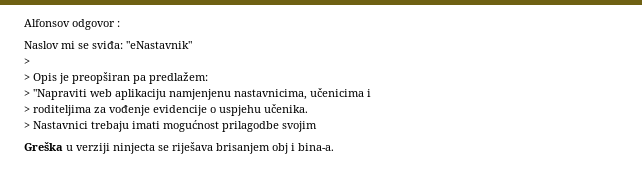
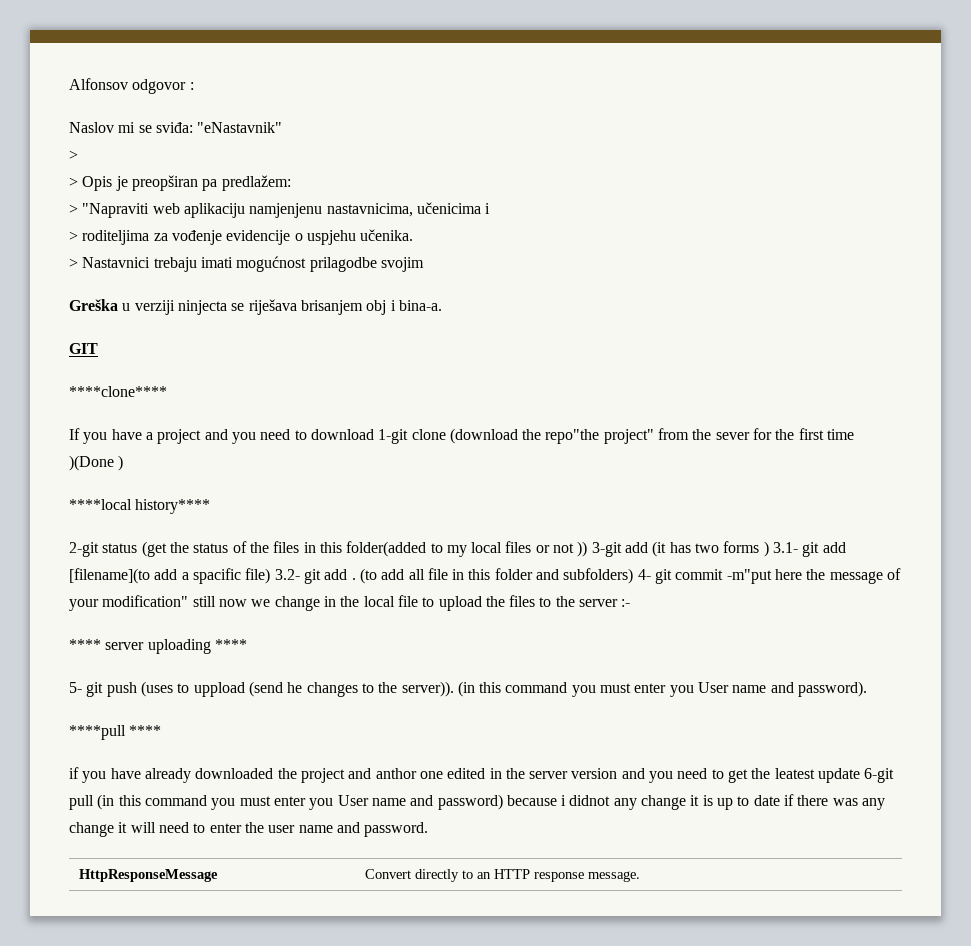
+ GIT
+ ****clone****
+ If you have a project and you need to download 1-git clone (download the repo"the project" from the sever for the first time )(Done )
+ ****local history****
+ 2-git status (get the status of the files in this folder(added to my local files or not )) 3-git add (it has two forms ) 3.1- git add [filename](to add a spacific file) 3.2- git add . (to add all file in this folder and subfolders) 4- git commit -m"put here the message of your modification" still now we change in the local file to upload the files to the server :-
+ **** server uploading ****
+ 5- git push (uses to uppload (send he changes to the server)). (in this command you must enter you User name and password).
+ ****pull ****
+ if you have already downloaded the project and anthor one edited in the server version and you need to get the leatest update 6-git pull (in this command you must enter you User name and password) because i didnot any change it is up to date if there was any change it will need to enter the user name and password.
+ HttpResponseMessage | Convert directly to an HTTP response message.

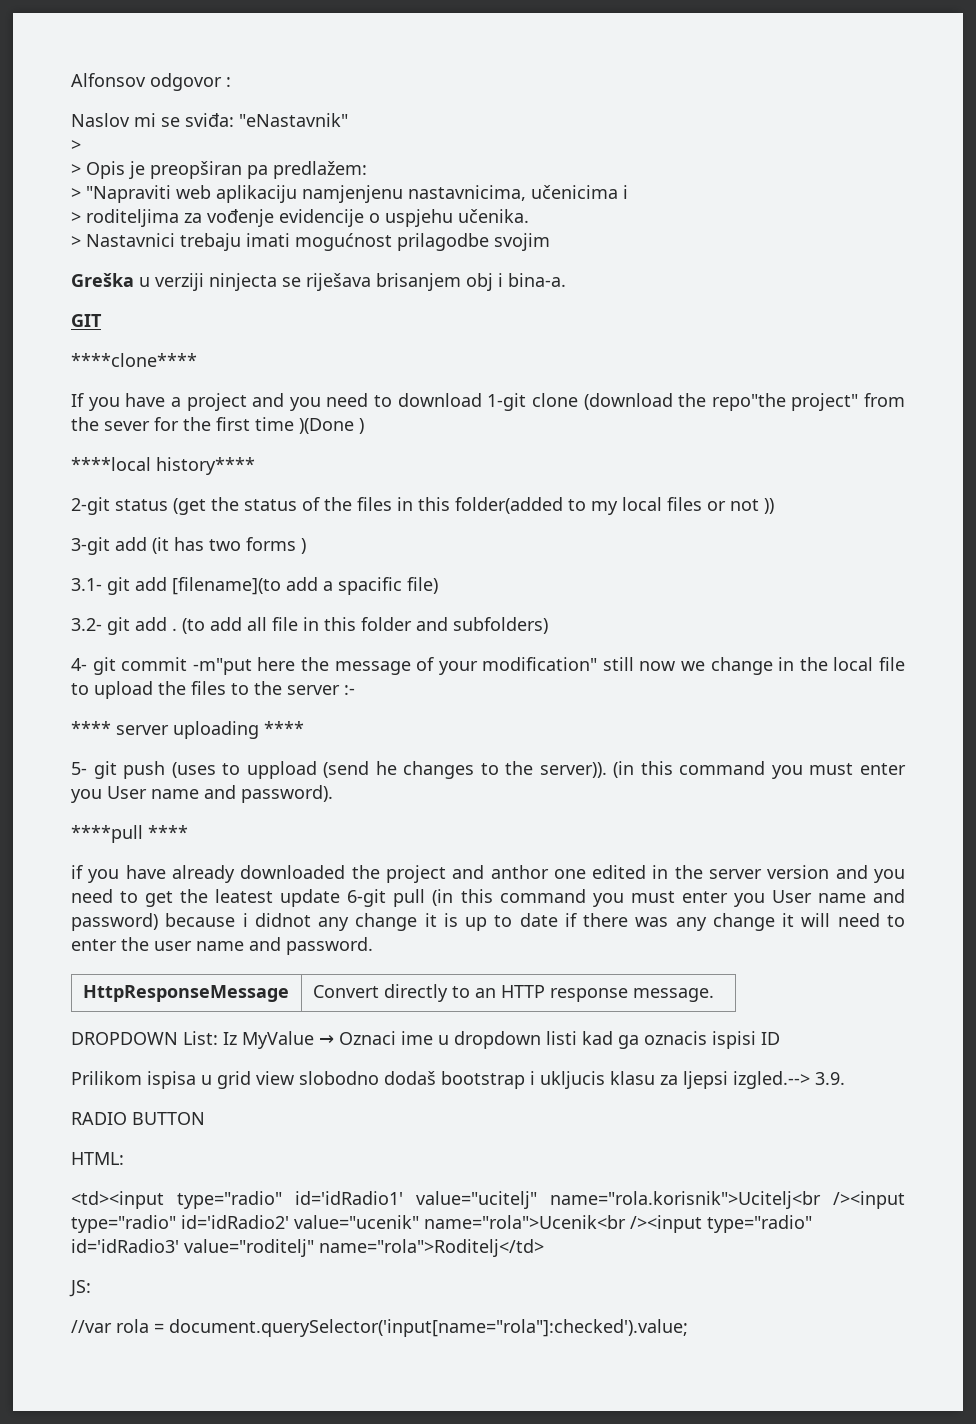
- 2-git status (get the status of the files in this folder(added to my local files or not )) 3-git add (it has two forms ) 3.1- git add [filename](to add a spacific file) 3.2- git add .
+ 2-git status (get the status of the files in this folder(added to my local files or not ))
+ 3-git add (it has two forms )
+ 3.1- git add [filename](to add a spacific file)
+ 3.2- git add .
- (to add all file in this folder and subfolders) 4- git commit -m"put here the message of your modification" still now we change in the local file to upload the files to the server :-
+ (to add all file in this folder and subfolders)
+ 4- git commit -m"put here the message of your modification" still now we change in the local file to upload the files to the server :-
+ DROPDOWN List: Iz MyValue → Oznaci ime u dropdown listi kad ga oznacis ispisi ID
+ Prilikom ispisa u grid view slobodno dodaš bootstrap i ukljucis klasu za ljepsi izgled.--> 3.9.
+ RADIO BUTTON
+ HTML:
+ <td><input type="radio" id='idRadio1' value="ucitelj" name="rola.korisnik">Ucitelj<br /><input type="radio" id='idRadio2' value="ucenik" name="rola">Ucenik<br /><input type="radio" id='idRadio3' value="roditelj" name="rola">Roditelj</td>
+ JS:
+ //var rola = document.querySelector('input[name="rola"]:checked').value;

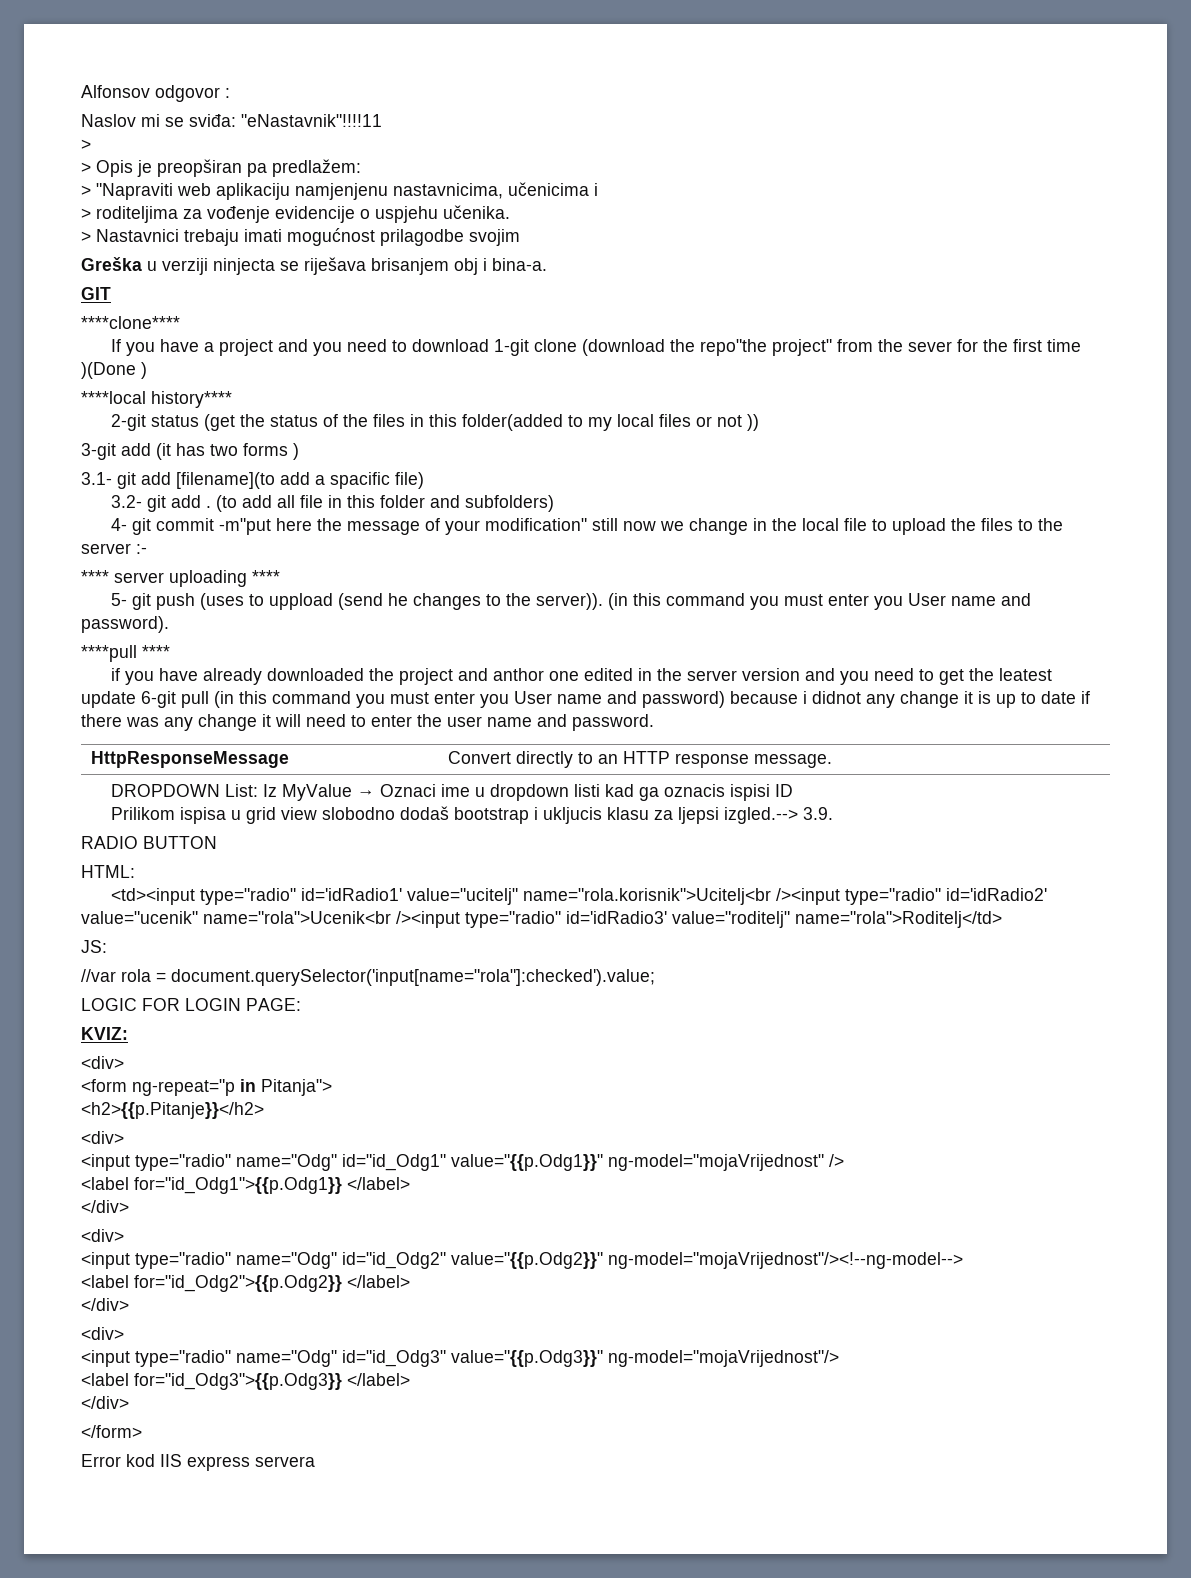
- Naslov mi se sviđa: "eNastavnik"
+ Naslov mi se sviđa: "eNastavnik"!!!!11
+ LOGIC FOR LOGIN PAGE:
+ KVIZ:
+ <div>
+ <form ng-repeat="p in Pitanja">
+ <h2>{{p.Pitanje}}</h2>
+ <div>
+ <input type="radio" name="Odg" id="id_Odg1" value="{{p.Odg1}}" ng-model="mojaVrijednost" />
+ <label for="id_Odg1">{{p.Odg1}} </label>
+ </div>
+ <div>
+ <input type="radio" name="Odg" id="id_Odg2" value="{{p.Odg2}}" ng-model="mojaVrijednost"/><!--ng-model-->
+ <label for="id_Odg2">{{p.Odg2}} </label>
+ </div>
+ <div>
+ <input type="radio" name="Odg" id="id_Odg3" value="{{p.Odg3}}" ng-model="mojaVrijednost"/>
+ <label for="id_Odg3">{{p.Odg3}} </label>
+ </div>
+ </form>
+ Error kod IIS express servera

